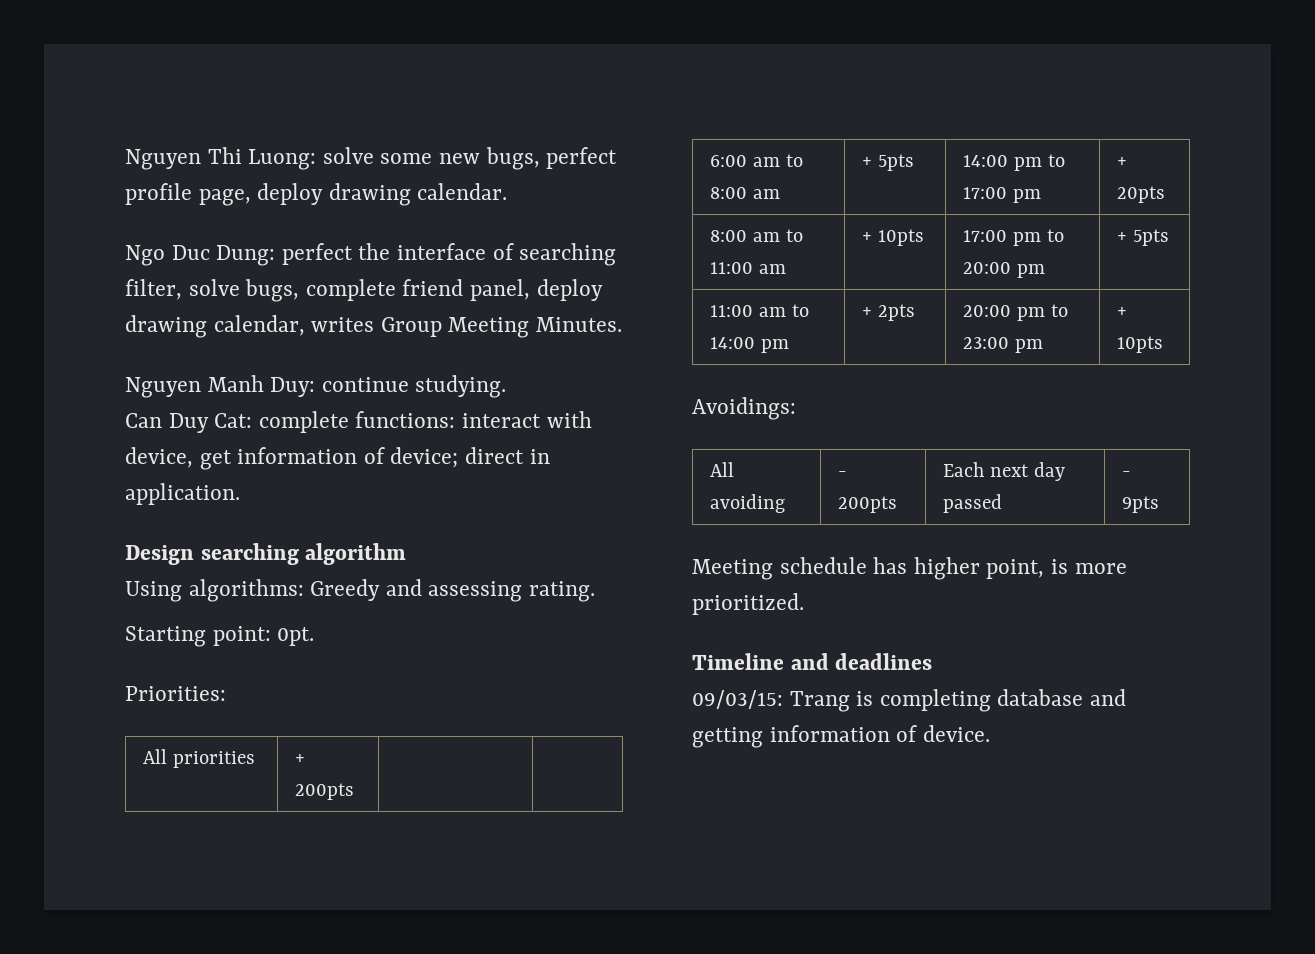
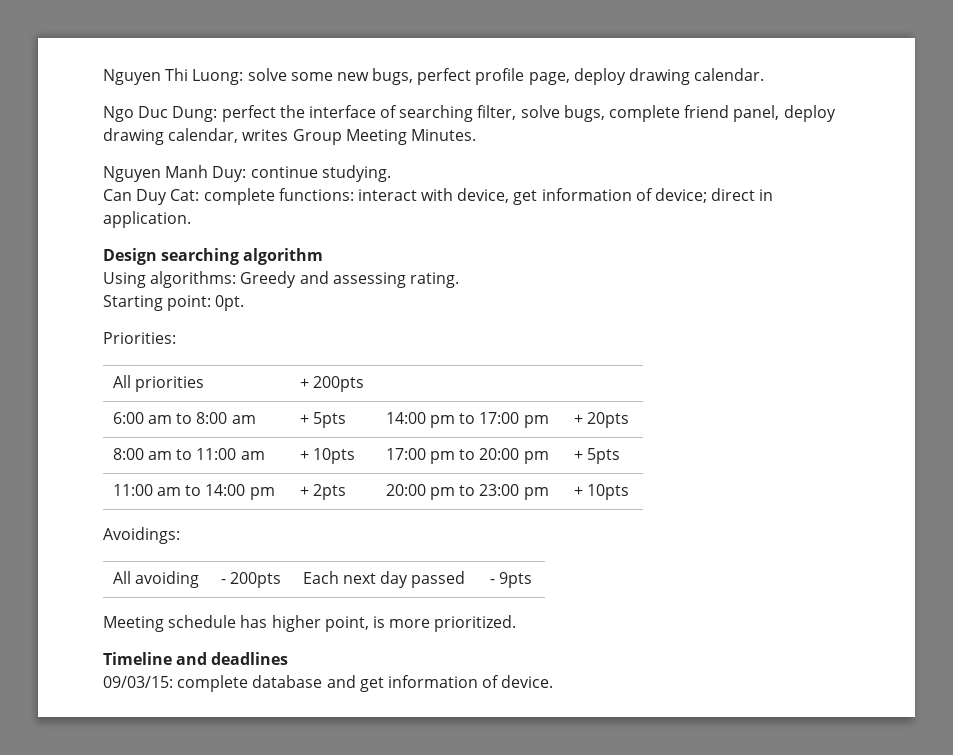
- 09/03/15: Trang is completing database and getting information of device.
+ 09/03/15: complete database and get information of device.

